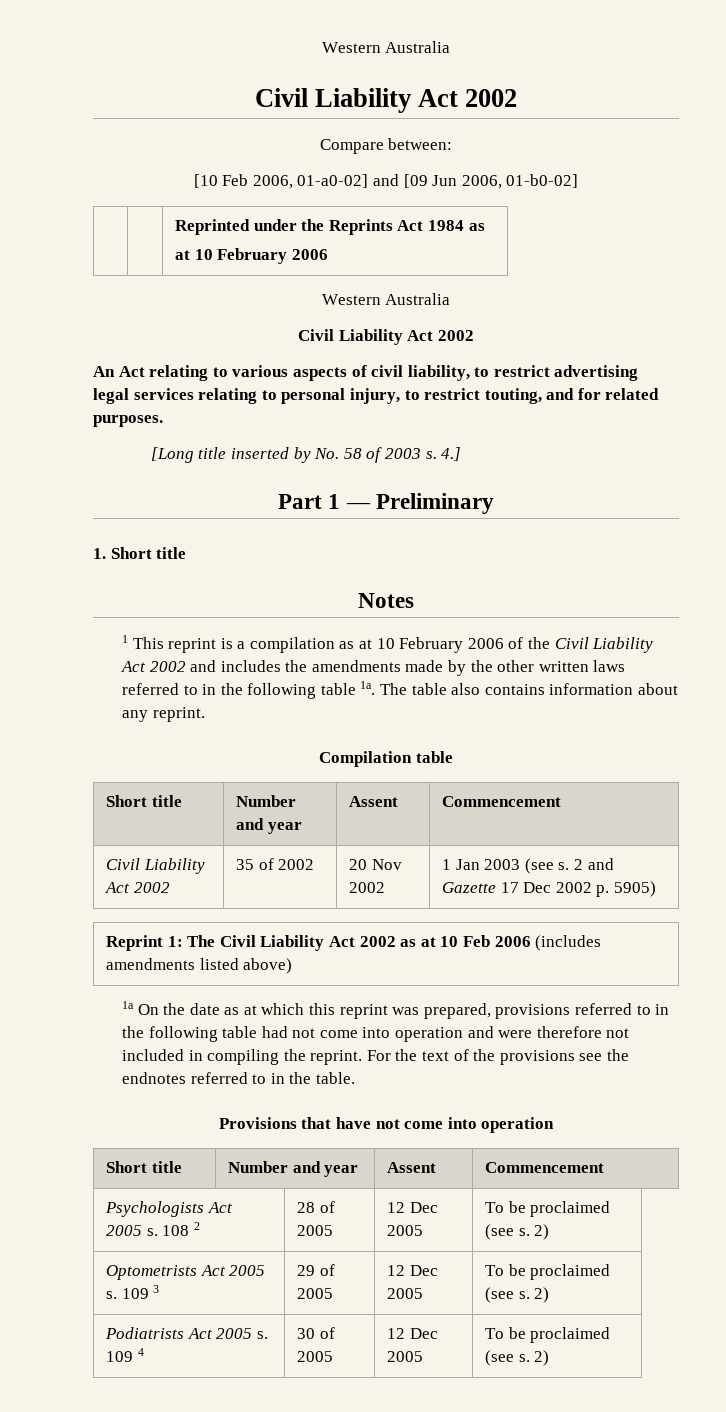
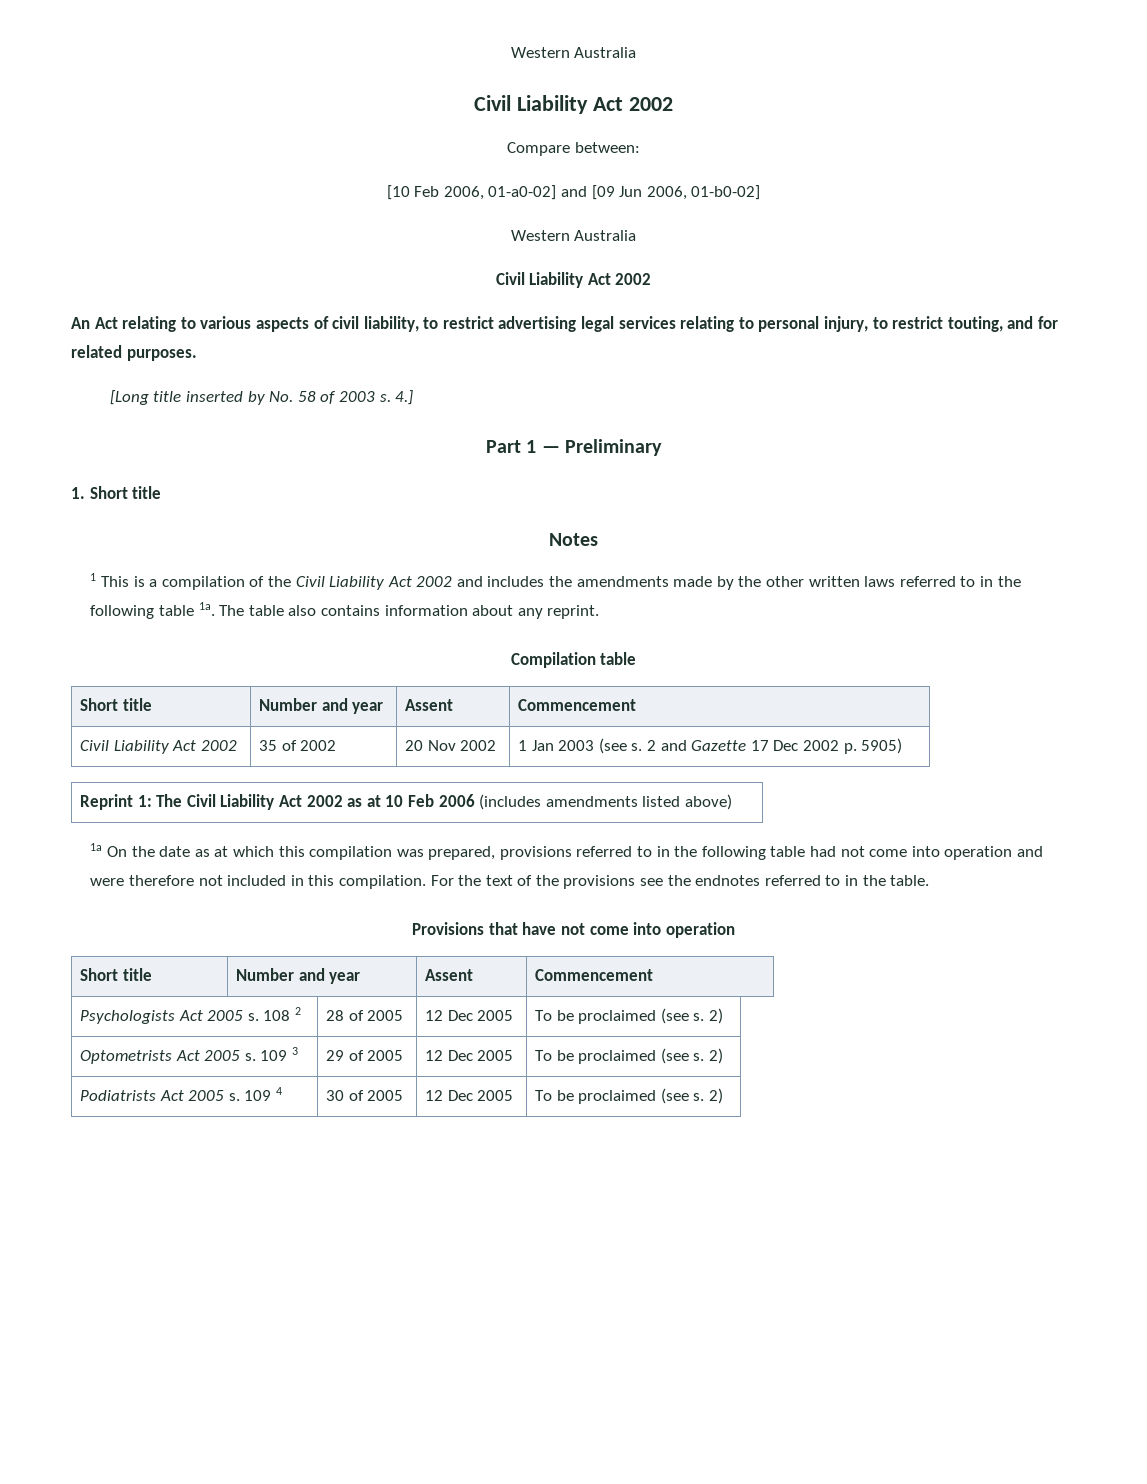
- | | Reprinted under the Reprints Act 1984 as
- at 10 February 2006
- 1 This reprint is a compilation as at 10 February 2006 of the Civil Liability Act 2002 and includes the amendments made by the other written laws referred to in the following table 1a.
+ 1 This is a compilation of the Civil Liability Act 2002 and includes the amendments made by the other written laws referred to in the following table 1a.
- 1a On the date as at which this reprint was prepared, provisions referred to in the following table had not come into operation and were therefore not included in compiling the reprint.
+ 1a On the date as at which this compilation was prepared, provisions referred to in the following table had not come into operation and were therefore not included in this compilation.

